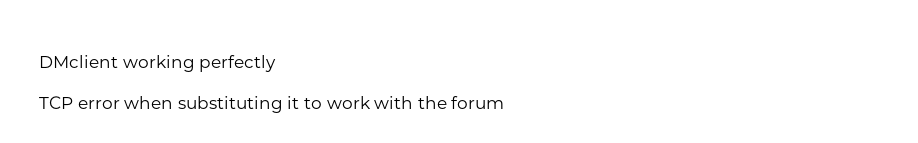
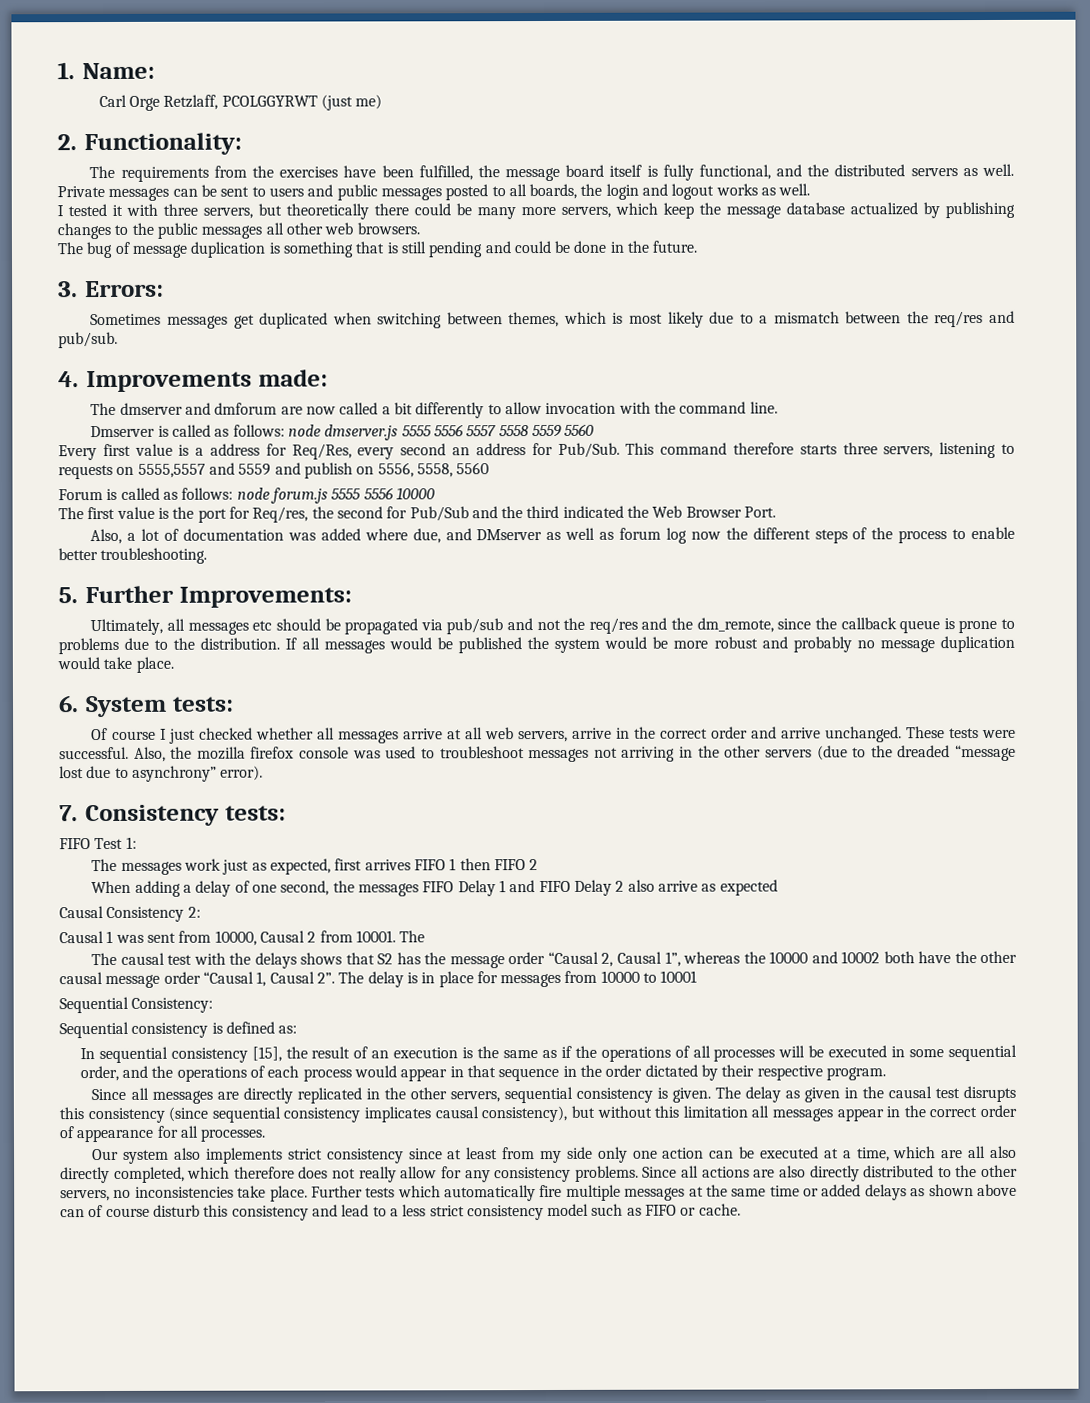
- DMclient working perfectly
- TCP error when substituting it to work with the forum
+ 1. Name:
+ Carl Orge Retzlaff, PCOLGGYRWT (just me)
+ 2. Functionality:
+ The requirements from the exercises have been fulfilled, the message board itself is fully functional, and the distributed servers as well. Private messages can be sent to users and public messages posted to all boards, the login and logout works as well.
+ I tested it with three servers, but theoretically there could be many more servers, which keep the message database actualized by publishing changes to the public messages all other web browsers.
+ The bug of message duplication is something that is still pending and could be done in the future.
+ 3. Errors:
+ Sometimes messages get duplicated when switching between themes, which is most likely due to a mismatch between the req/res and pub/sub.
+ 4. Improvements made:
+ The dmserver and dmforum are now called a bit differently to allow invocation with the command line.
+ Dmserver is called as follows: node dmserver.js 5555 5556 5557 5558 5559 5560
+ Every first value is a address for Req/Res, every second an address for Pub/Sub. This command therefore starts three servers, listening to requests on 5555,5557 and 5559 and publish on 5556, 5558, 5560
+ Forum is called as follows: node forum.js 5555 5556 10000
+ The first value is the port for Req/res, the second for Pub/Sub and the third indicated the Web Browser Port.
+ Also, a lot of documentation was added where due, and DMserver as well as forum log now the different steps of the process to enable better troubleshooting.
+ 5. Further Improvements:
+ Ultimately, all messages etc should be propagated via pub/sub and not the req/res and the dm_remote, since the callback queue is prone to problems due to the distribution. If all messages would be published the system would be more robust and probably no message duplication would take place.
+ 6. System tests:
+ Of course I just checked whether all messages arrive at all web servers, arrive in the correct order and arrive unchanged. These tests were successful. Also, the mozilla firefox console was used to troubleshoot messages not arriving in the other servers (due to the dreaded “message lost due to asynchrony” error).
+ 7. Consistency tests:
+ FIFO Test 1:
+ The messages work just as expected, first arrives FIFO 1 then FIFO 2
+ When adding a delay of one second, the messages FIFO Delay 1 and FIFO Delay 2 also arrive as expected
+ Causal Consistency 2:
+ Causal 1 was sent from 10000, Causal 2 from 10001. The
+ The causal test with the delays shows that S2 has the message order “Causal 2, Causal 1”, whereas the 10000 and 10002 both have the other causal message order “Causal 1, Causal 2”. The delay is in place for messages from 10000 to 10001
+ Sequential Consistency:
+ Sequential consistency is defined as:
+ In sequential consistency [15], the result of an execution is the same as if the operations of all processes will be executed in some sequential order, and the operations of each process would appear in that sequence in the order dictated by their respective program.
+ Since all messages are directly replicated in the other servers, sequential consistency is given. The delay as given in the causal test disrupts this consistency (since sequential consistency implicates causal consistency), but without this limitation all messages appear in the correct order of appearance for all processes.
+ Our system also implements strict consistency since at least from my side only one action can be executed at a time, which are all also directly completed, which therefore does not really allow for any consistency problems. Since all actions are also directly distributed to the other servers, no inconsistencies take place. Further tests which automatically fire multiple messages at the same time or added delays as shown above can of course disturb this consistency and lead to a less strict consistency model such as FIFO or cache.

